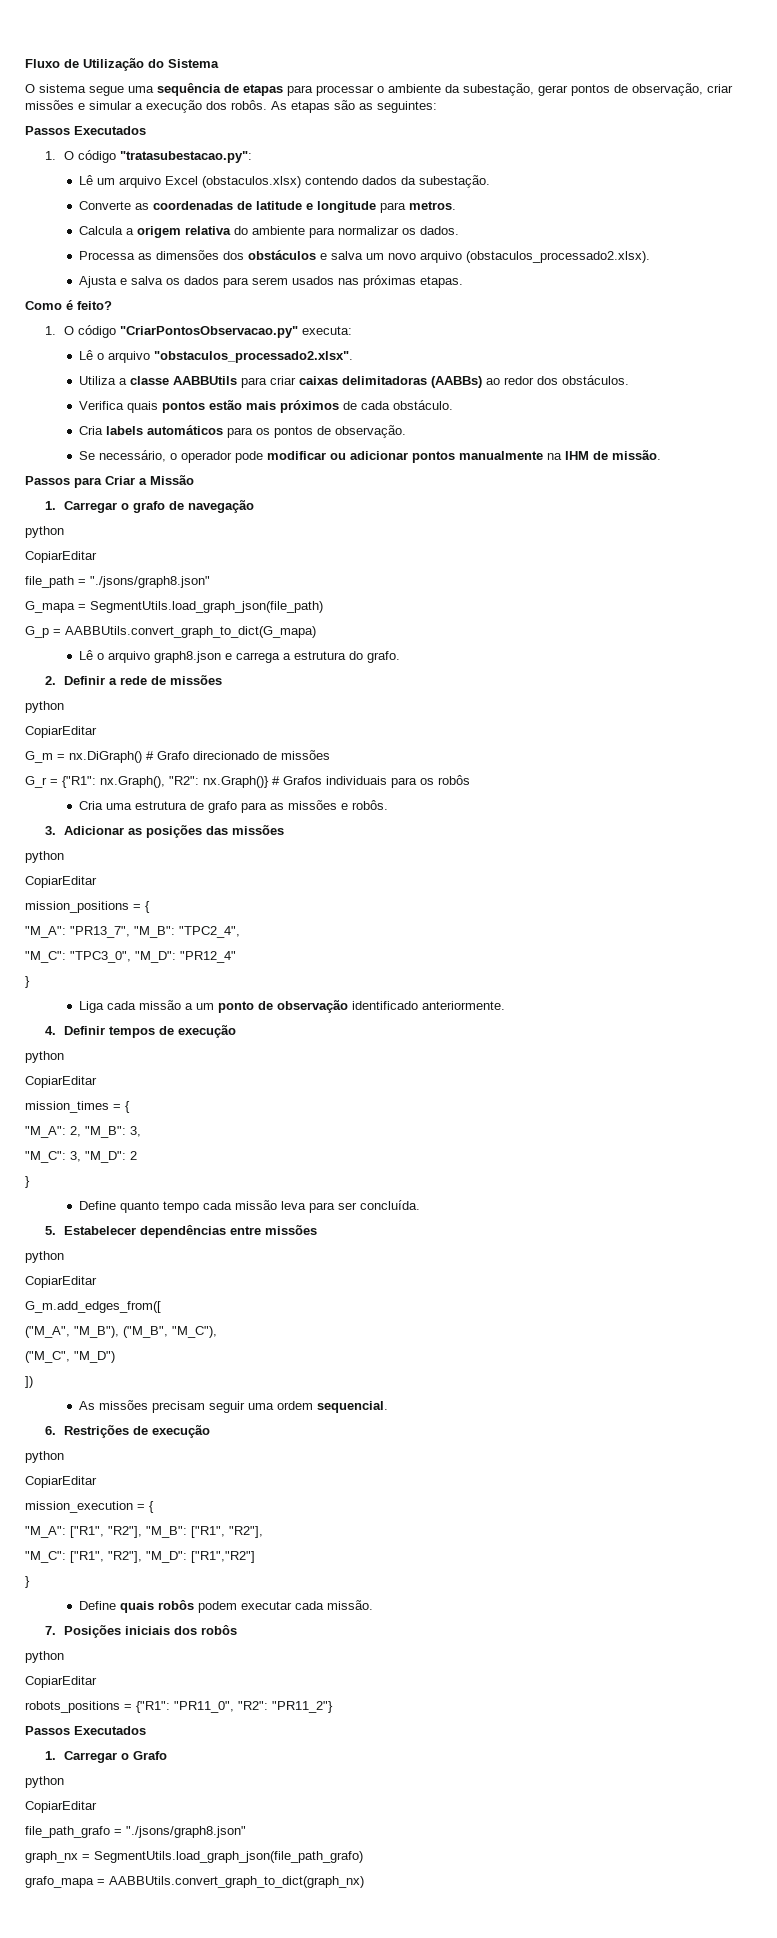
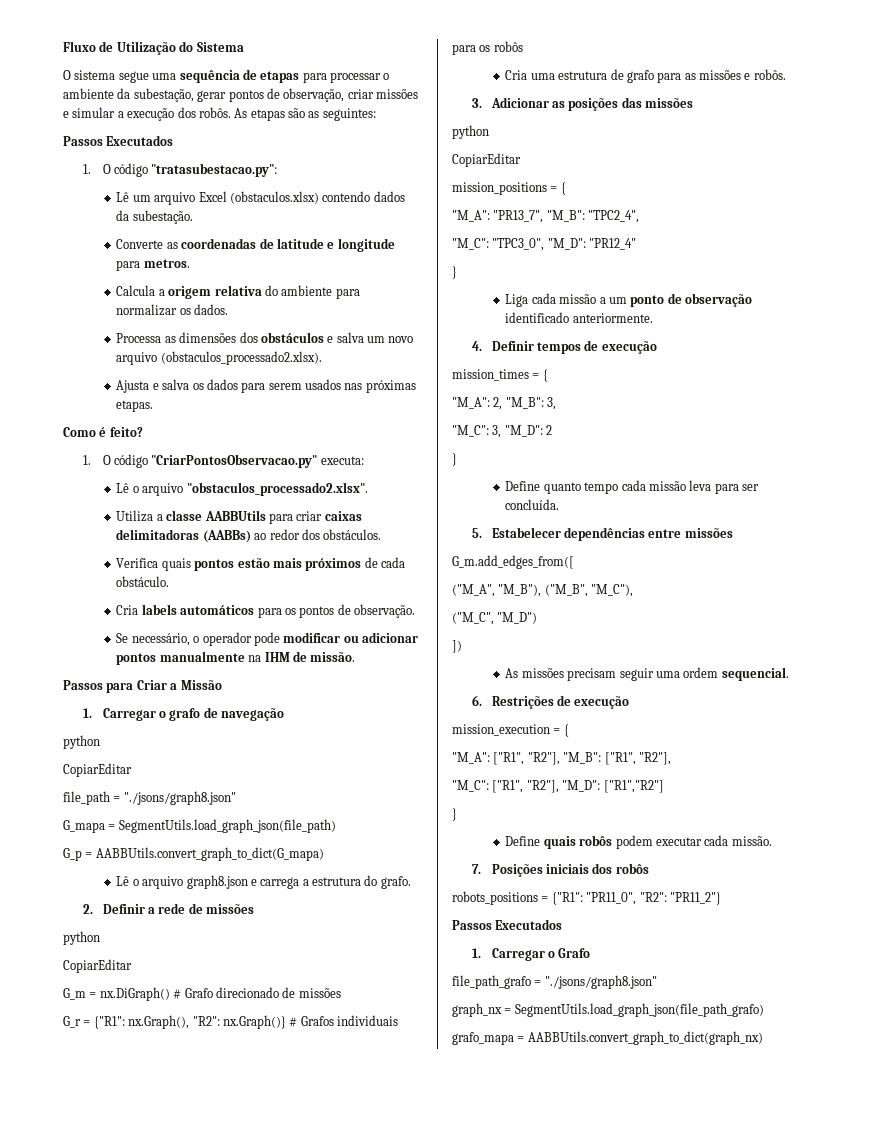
  4. Definir tempos de execução
- python
- CopiarEditar
  5. Estabelecer dependências entre missões
- python
- CopiarEditar
  6. Restrições de execução
- python
- CopiarEditar
  7. Posições iniciais dos robôs
- python
- CopiarEditar
  1. Carregar o Grafo
- python
- CopiarEditar

